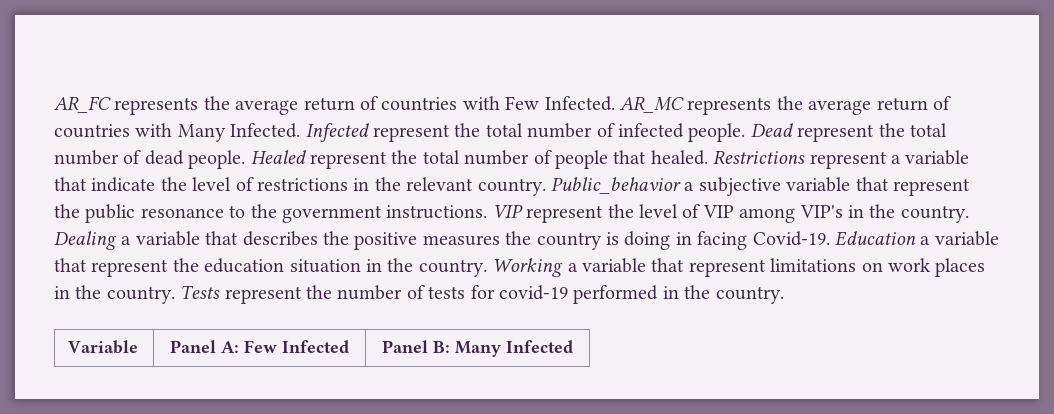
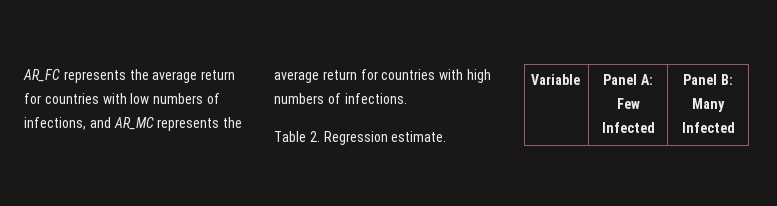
- AR_FC represents the average return of countries with Few Infected. AR_MC represents the average return of countries with Many Infected. Infected represent the total number of infected people. Dead represent the total number of dead people. Healed represent the total number of people that healed. Restrictions represent a variable that indicate the level of restrictions in the relevant country. Public_behavior a subjective variable that represent the public resonance to the government instructions. VIP represent the level of VIP among VIP's in the country. Dealing a variable that describes the positive measures the country is doing in facing Covid-19. Education a variable that represent the education situation in the country. Working a variable that represent limitations on work places in the country. Tests represent the number of tests for covid-19 performed in the country.
+ AR_FC represents the average return for countries with low numbers of infections, and AR_MC represents the average return for countries with high numbers of infections.
+ Table 2. Regression estimate.

